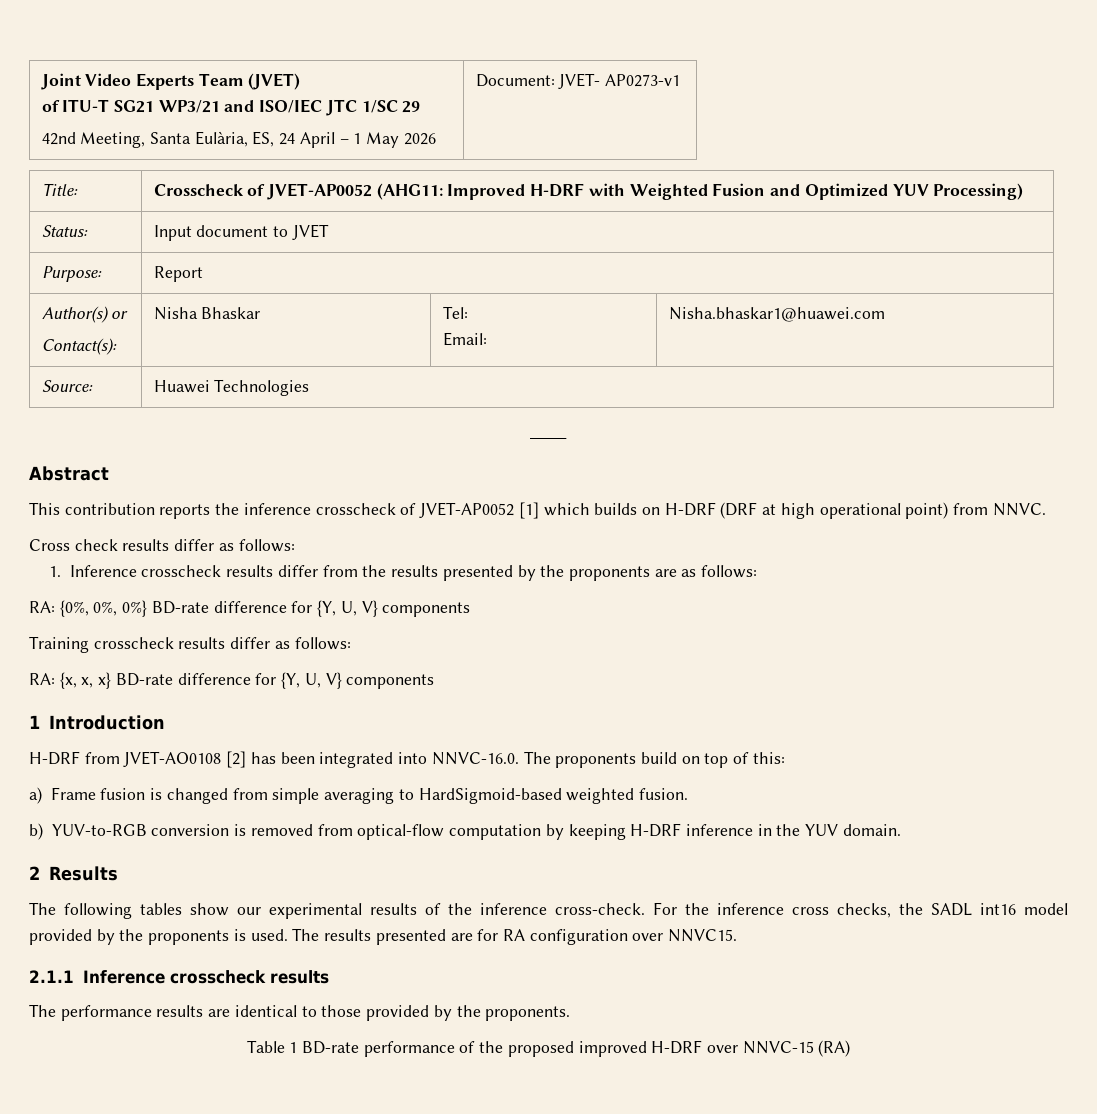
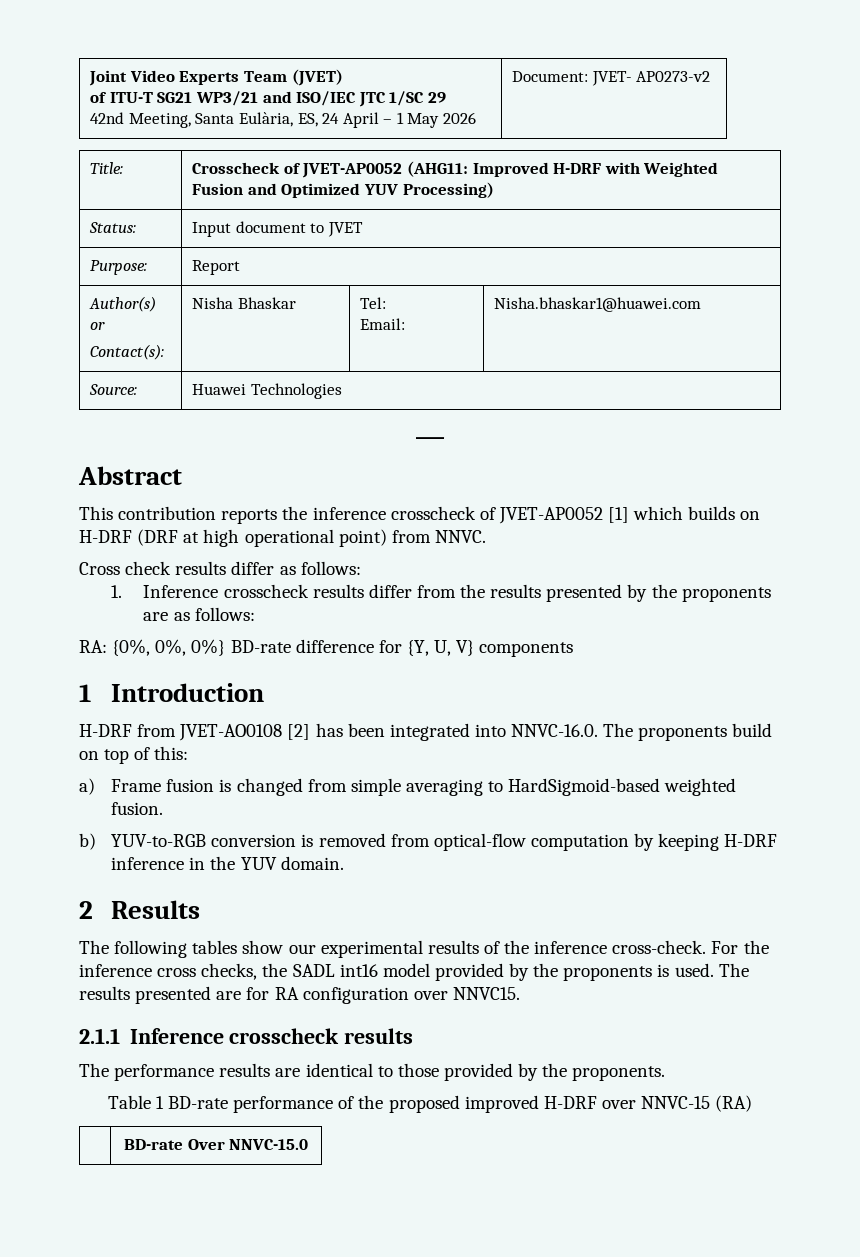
  Joint Video Experts Team (JVET)
  of ITU-T SG21 WP3/21 and ISO/IEC JTC 1/SC 29
- 42nd Meeting, Santa Eulària, ES, 24 April – 1 May 2026 | Document: JVET- AP0273-v1
+ 42nd Meeting, Santa Eulària, ES, 24 April – 1 May 2026 | Document: JVET- AP0273-v2
- Training crosscheck results differ as follows:
- RA: {x, x, x} BD-rate difference for {Y, U, V} components
+ | BD-rate Over NNVC-15.0

